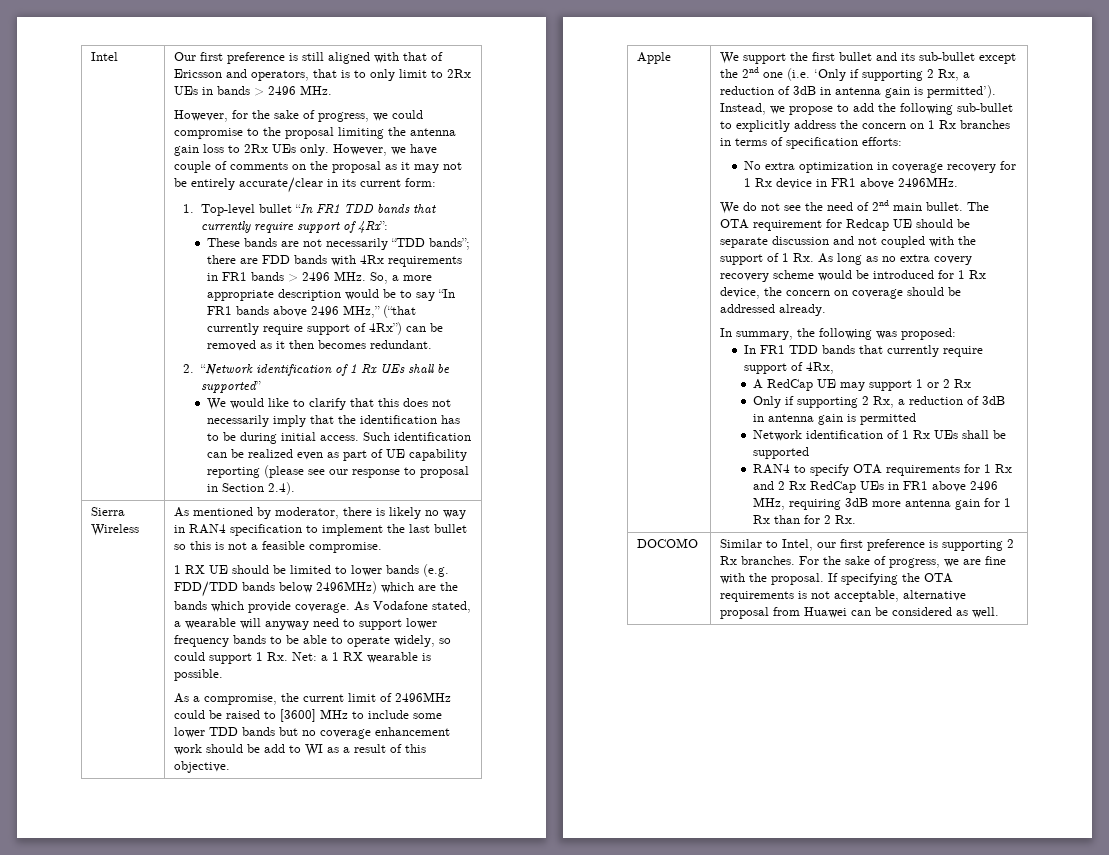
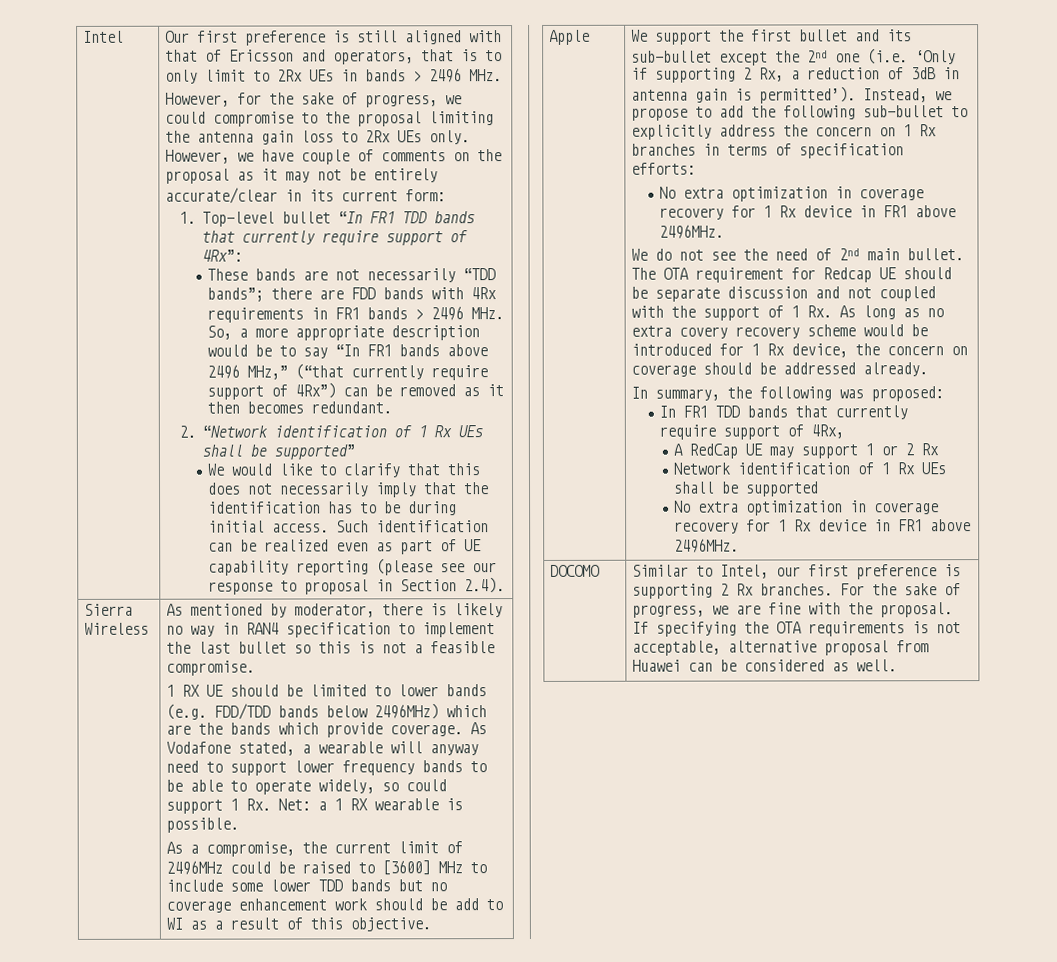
- Only if supporting 2 Rx, a reduction of 3dB in antenna gain is permitted
  Network identification of 1 Rx UEs shall be supported
- RAN4 to specify OTA requirements for 1 Rx and 2 Rx RedCap UEs in FR1 above 2496 MHz, requiring 3dB more antenna gain for 1 Rx than for 2 Rx.
+ No extra optimization in coverage recovery for 1 Rx device in FR1 above 2496MHz.

